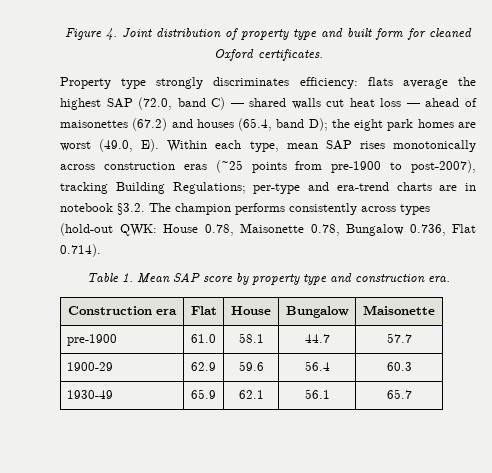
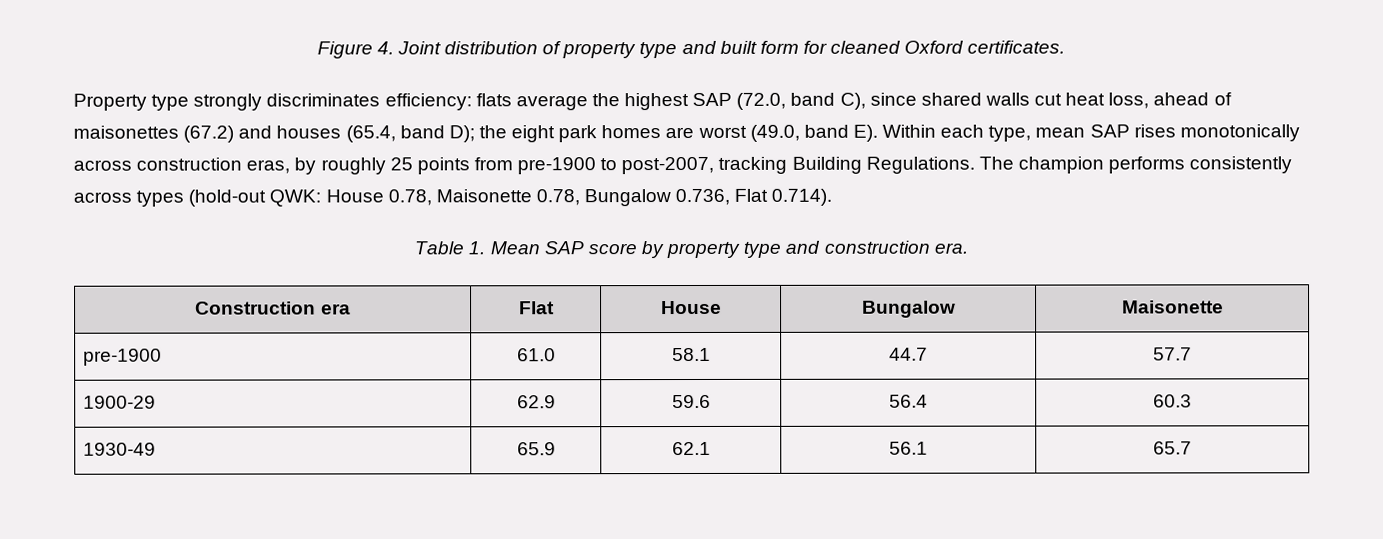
- flats average the highest SAP (72.0, band C) — shared walls cut heat loss — ahead of maisonettes (67.2) and houses (65.4, band D);
+ flats average the highest SAP (72.0, band C), since shared walls cut heat loss, ahead of maisonettes (67.2) and houses (65.4, band D);
- the eight park homes are worst (49.0, E). Within each type, mean SAP rises monotonically across construction eras (~25 points from pre-1900 to post-2007), tracking Building Regulations; per-type and era-trend charts are in notebook §3.2. The champion performs consistently across types (hold-out QWK:
+ the eight park homes are worst (49.0, band E). Within each type, mean SAP rises monotonically across construction eras, by roughly 25 points from pre-1900 to post-2007, tracking Building Regulations. The champion performs consistently across types (hold-out QWK:

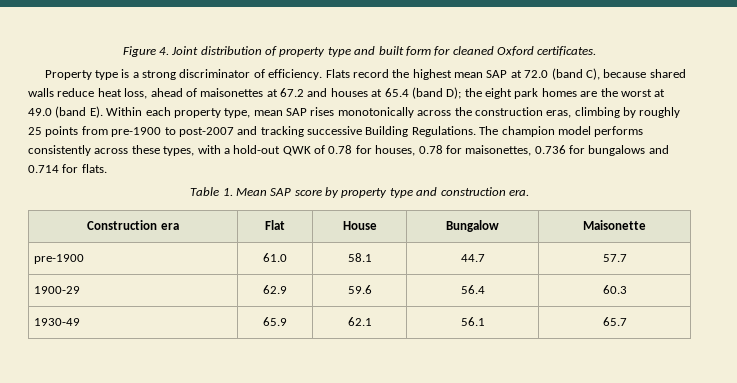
- Property type strongly discriminates efficiency: flats average the highest SAP (72.0, band C), since shared walls cut heat loss, ahead of maisonettes (67.2) and houses (65.4, band D); the eight park homes are worst (49.0, band E). Within each type, mean SAP rises monotonically across construction eras, by roughly 25 points from pre-1900 to post-2007, tracking Building Regulations.
+ Property type is a strong discriminator of efficiency. Flats record the highest mean SAP at 72.0 (band C), because shared walls reduce heat loss, ahead of maisonettes at 67.2 and houses at 65.4 (band D); the eight park homes are the worst at 49.0 (band E). Within each property type, mean SAP rises monotonically across the construction eras, climbing by roughly 25 points from pre-1900 to post-2007 and tracking successive Building Regulations.
- The champion performs consistently across types (hold-out QWK: House 0.78, Maisonette 0.78, Bungalow 0.736, Flat 0.714).
+ The champion model performs consistently across these types, with a hold-out QWK of 0.78 for houses, 0.78 for maisonettes, 0.736 for bungalows and 0.714 for flats.

